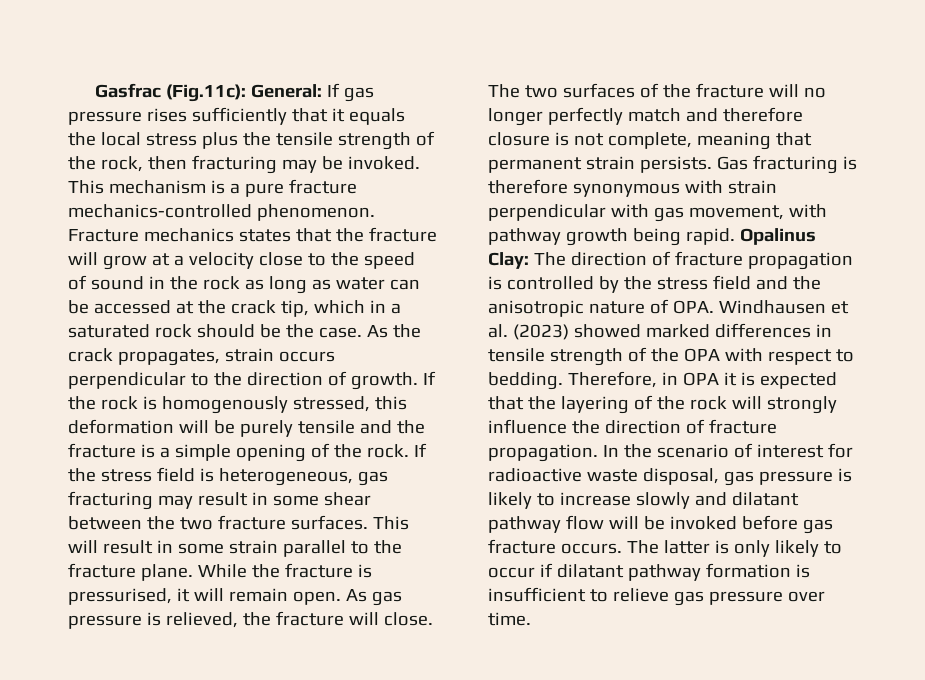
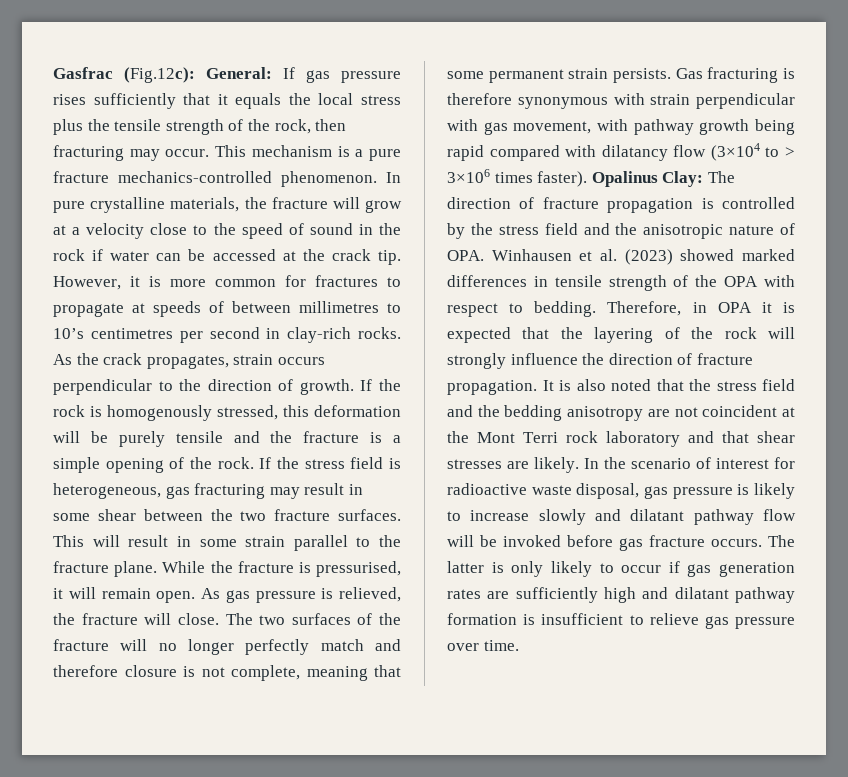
- Gasfrac (Fig.11c): General: If gas pressure rises sufficiently that it equals the local stress plus the tensile strength of the rock, then fracturing may be invoked.
+ Gasfrac (Fig.12c): General: If gas pressure rises sufficiently that it equals the local stress plus the tensile strength of the rock, then fracturing may occur.
- Fracture mechanics states that the fracture will grow at a velocity close to the speed of sound in the rock as long as water can be accessed at the crack tip, which in a saturated rock should be the case.
+ In pure crystalline materials, the fracture will grow at a velocity close to the speed of sound in the rock if water can be accessed at the crack tip. However, it is more common for fractures to propagate at speeds of between millimetres to 10’s centimetres per second in clay-rich rocks.
- The two surfaces of the fracture will no longer perfectly match and therefore closure is not complete, meaning that permanent strain persists.
+ The two surfaces of the fracture will no longer perfectly match and therefore closure is not complete, meaning that some permanent strain persists.
- Gas fracturing is therefore synonymous with strain perpendicular with gas movement, with pathway growth being rapid.
+ Gas fracturing is therefore synonymous with strain perpendicular with gas movement, with pathway growth being rapid compared with dilatancy flow (3×104 to > 3×106 times faster).
- Opalinus Clay: The direction of fracture propagation is controlled by the stress field and the anisotropic nature of OPA. Windhausen et al. (2023) showed marked differences in tensile strength of the OPA with respect to bedding.
+ Opalinus Clay: The direction of fracture propagation is controlled by the stress field and the anisotropic nature of OPA. Winhausen et al. (2023) showed marked differences in tensile strength of the OPA with respect to bedding.
+ It is also noted that the stress field and the bedding anisotropy are not coincident at the Mont Terri rock laboratory and that shear stresses are likely.
- The latter is only likely to occur if dilatant pathway formation is insufficient to relieve gas pressure over time.
+ The latter is only likely to occur if gas generation rates are sufficiently high and dilatant pathway formation is insufficient to relieve gas pressure over time.

